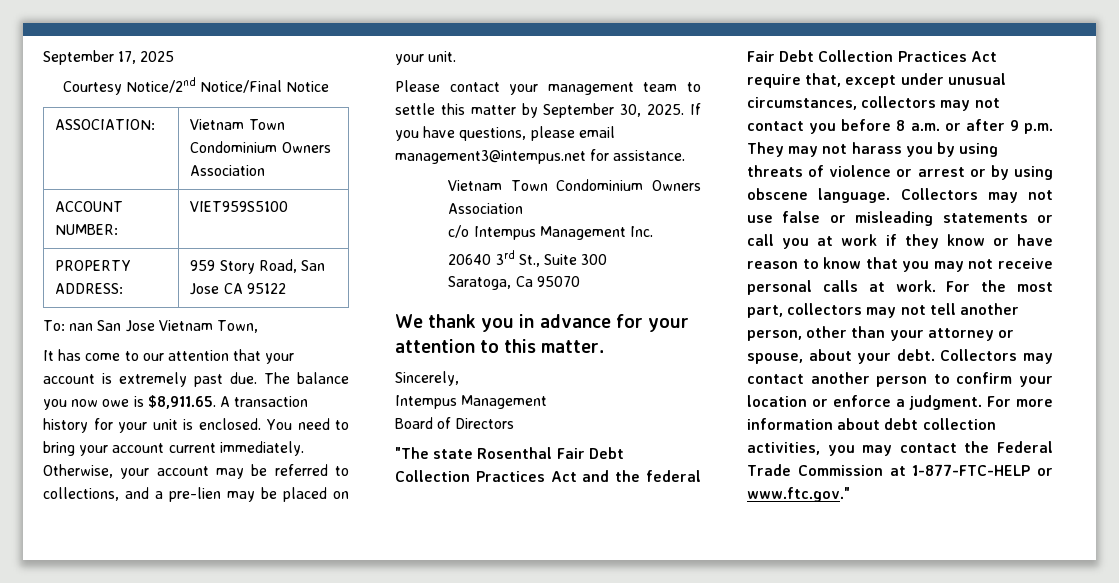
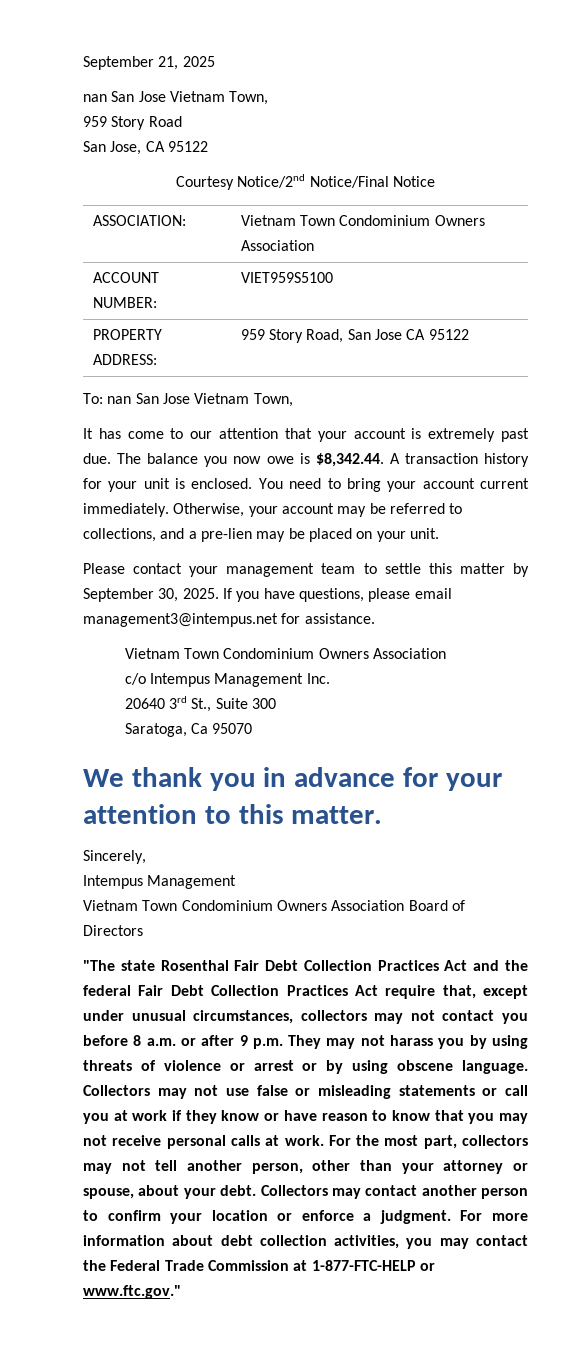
- September 17, 2025
+ September 21, 2025
+ nan San Jose Vietnam Town,
+ 959 Story Road
+ San Jose, CA 95122
- The balance you now owe is $8,911.65. A transaction history for your unit is enclosed.
+ The balance you now owe is $8,342.44. A transaction history for your unit is enclosed.
- Board of Directors
+ Vietnam Town Condominium Owners Association Board of Directors

